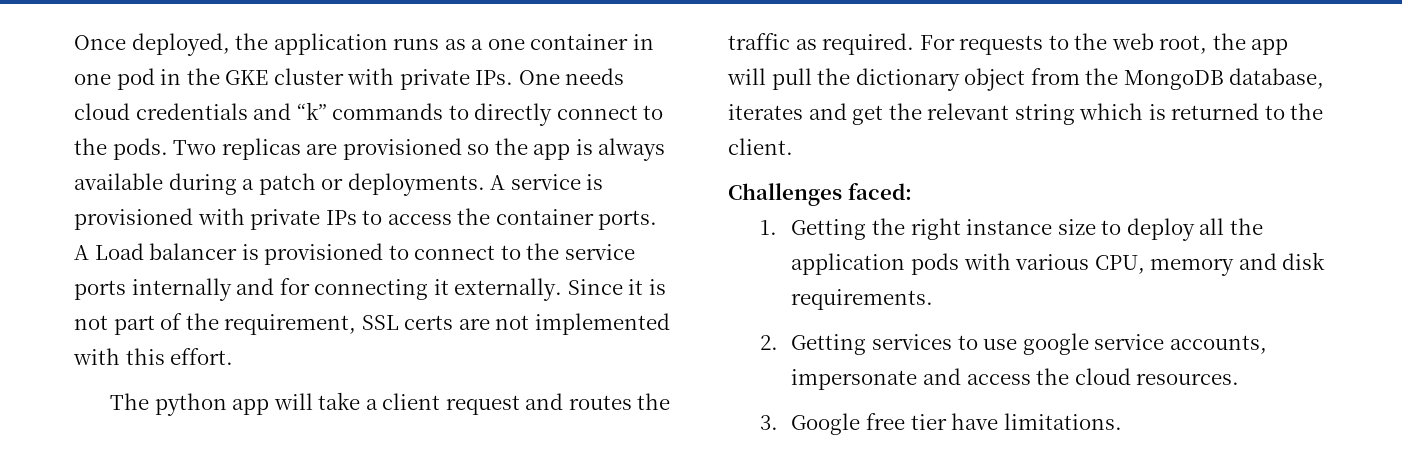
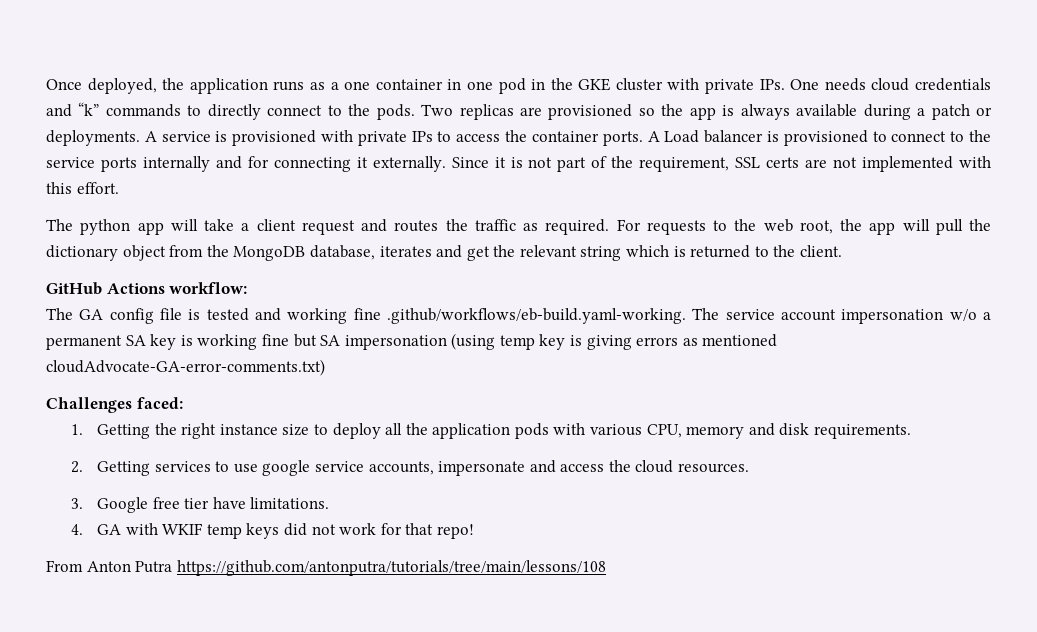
+ GitHub Actions workflow:
+ The GA config file is tested and working fine .github/workflows/eb-build.yaml-working. The service account impersonation w/o a permanent SA key is working fine but SA impersonation (using temp key is giving errors as mentioned cloudAdvocate-GA-error-comments.txt)
+ 4. GA with WKIF temp keys did not work for that repo!
+ From Anton Putra https://github.com/antonputra/tutorials/tree/main/lessons/108

